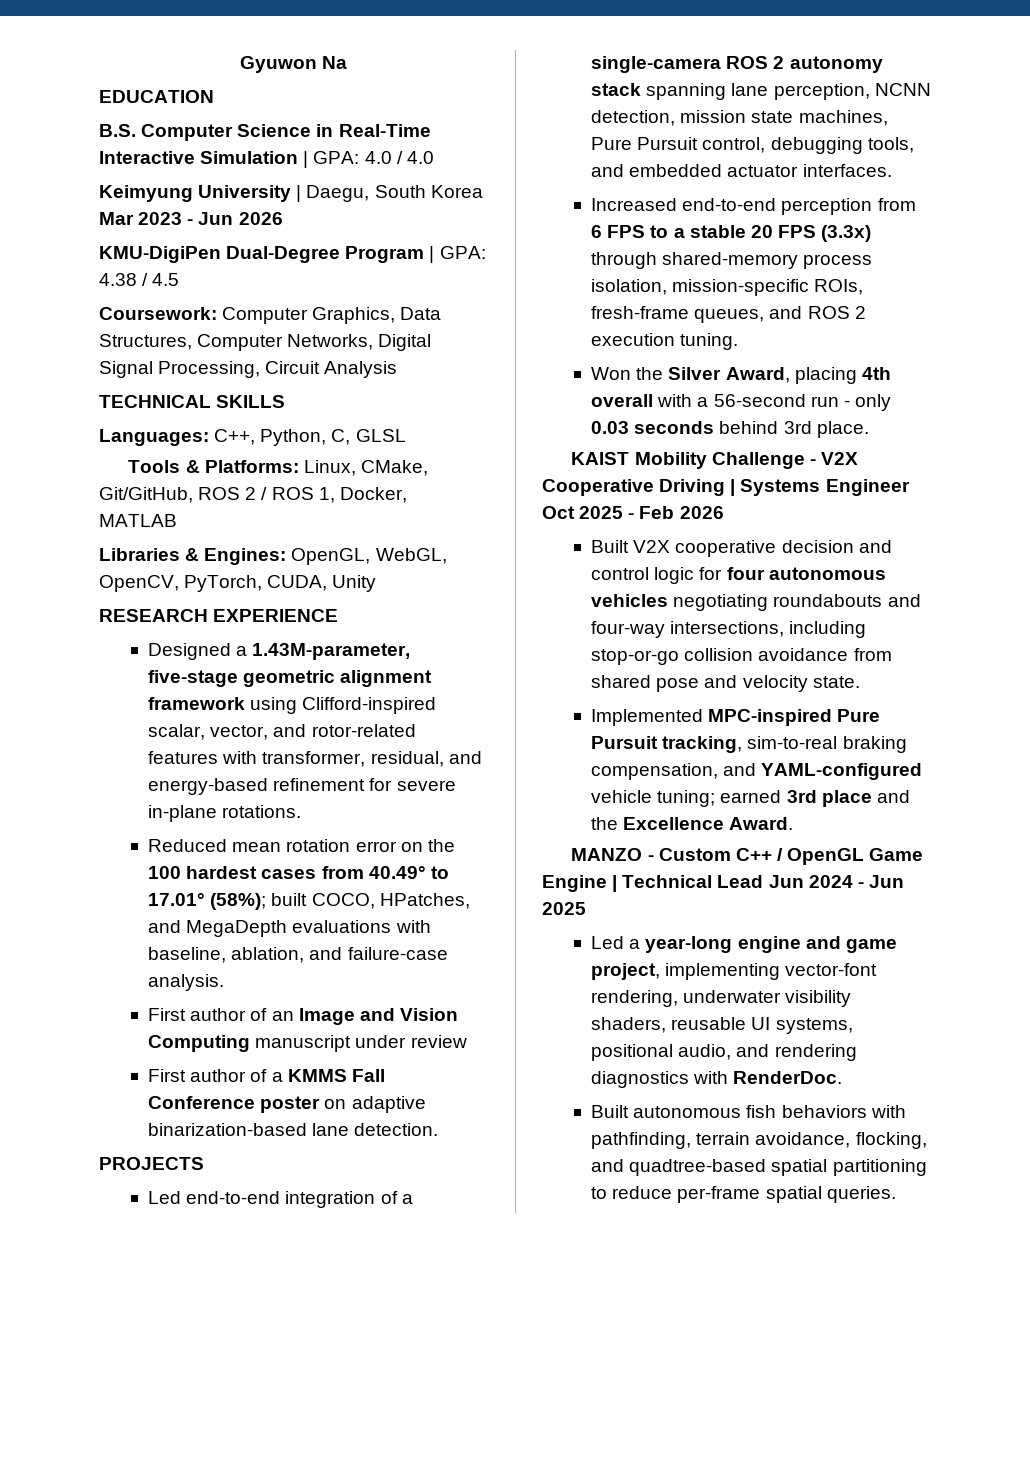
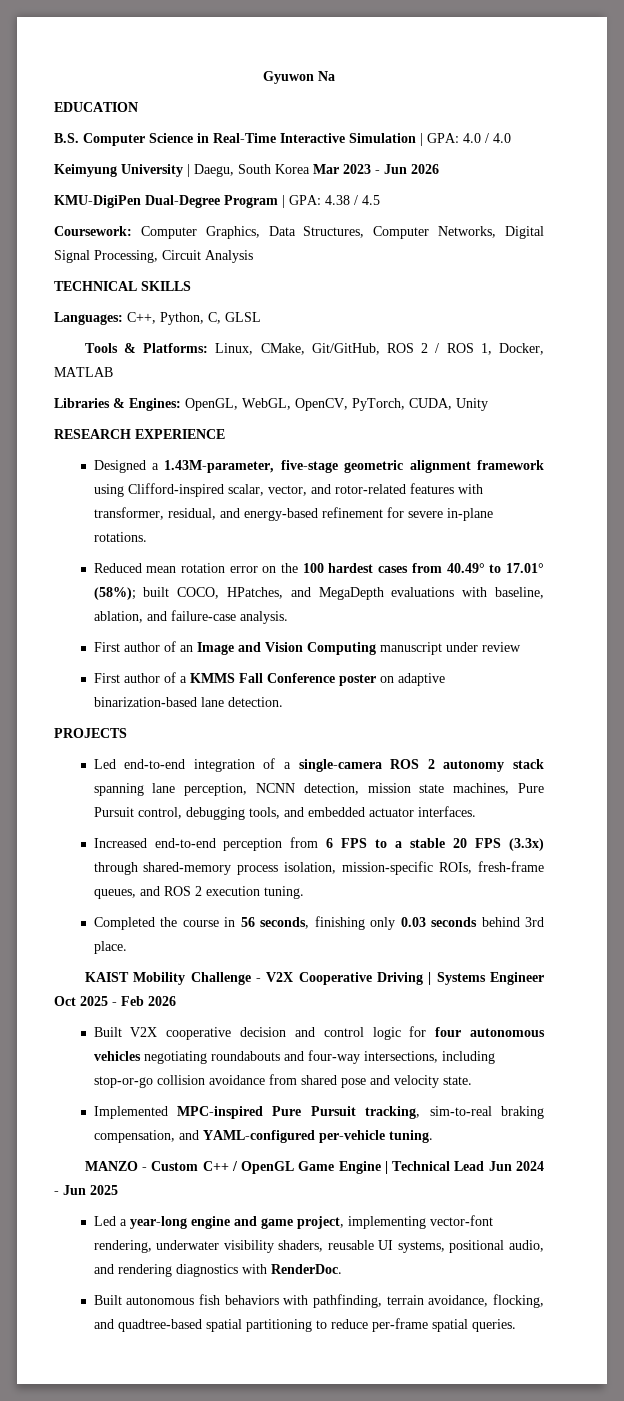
- Won the Silver Award, placing 4th overall with a 56-second run - only 0.03 seconds behind 3rd place.
+ Completed the course in 56 seconds, finishing only 0.03 seconds behind 3rd place.
- Implemented MPC-inspired Pure Pursuit tracking, sim-to-real braking compensation, and YAML-configured vehicle tuning; earned 3rd place and the Excellence Award.
+ Implemented MPC-inspired Pure Pursuit tracking, sim-to-real braking compensation, and YAML-configured per-vehicle tuning.

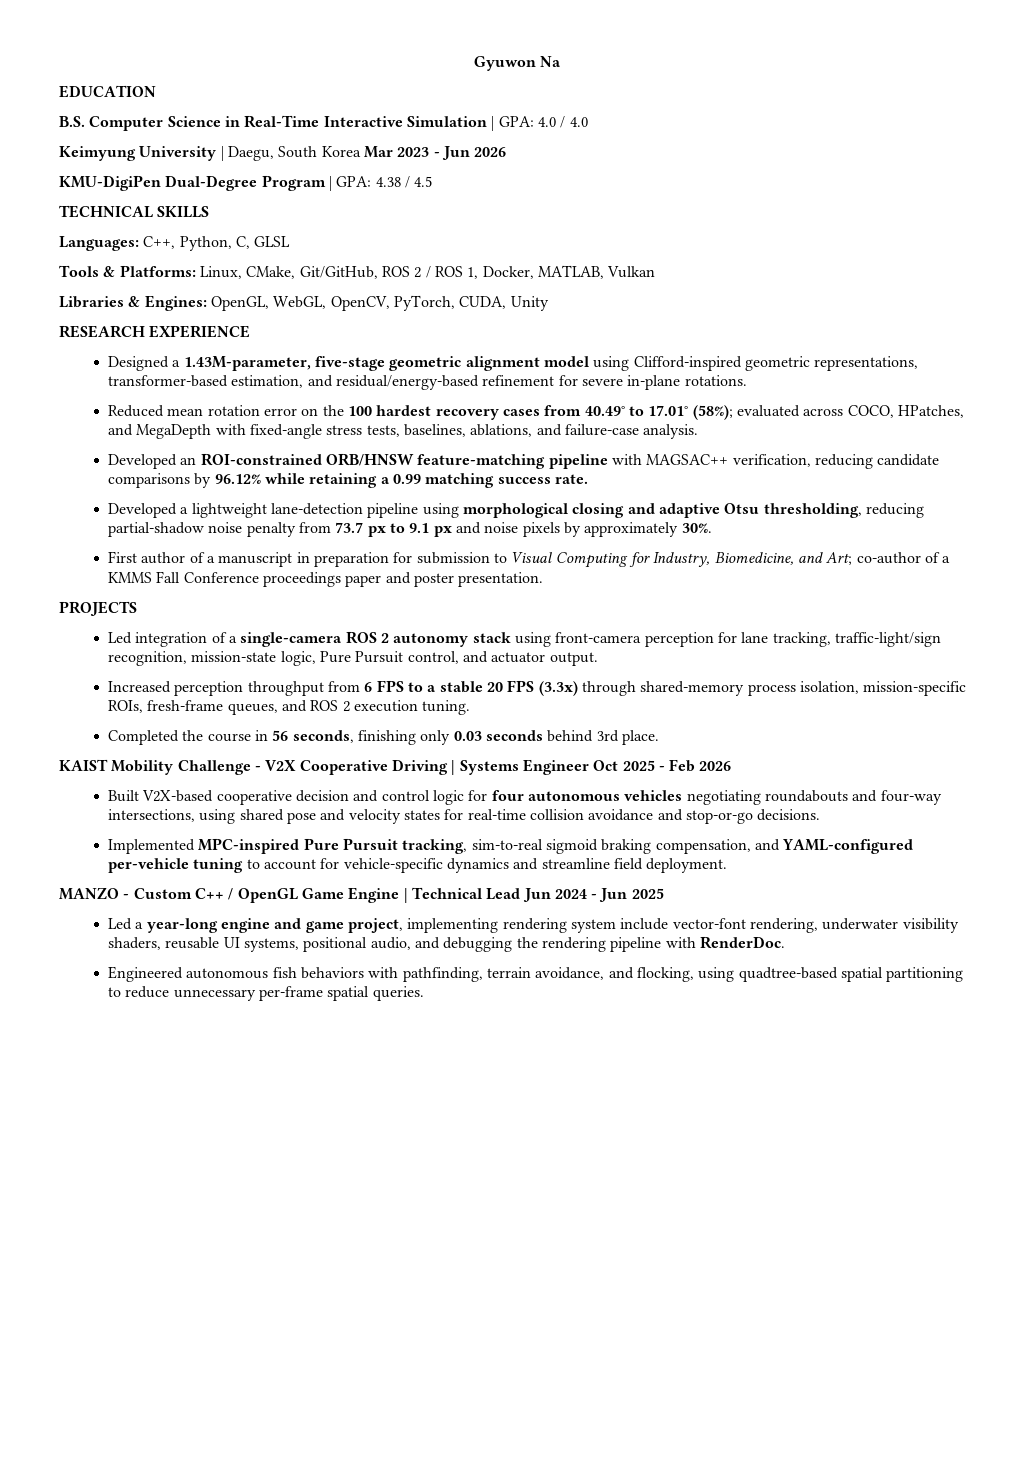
- Coursework: Computer Graphics, Data Structures, Computer Networks, Digital Signal Processing, Circuit Analysis
- Tools & Platforms: Linux, CMake, Git/GitHub, ROS 2 / ROS 1, Docker, MATLAB
+ Tools & Platforms: Linux, CMake, Git/GitHub, ROS 2 / ROS 1, Docker, MATLAB, Vulkan
- Designed a 1.43M-parameter, five-stage geometric alignment framework using Clifford-inspired scalar, vector, and rotor-related features with transformer, residual, and energy-based refinement for severe in-plane rotations.
+ Designed a 1.43M-parameter, five-stage geometric alignment model using Clifford-inspired geometric representations, transformer-based estimation, and residual/energy-based refinement for severe in-plane rotations.
- Reduced mean rotation error on the 100 hardest cases from 40.49° to 17.01° (58%); built COCO, HPatches, and MegaDepth evaluations with baseline, ablation, and failure-case analysis.
- First author of an Image and Vision Computing manuscript under review
- First author of a KMMS Fall Conference poster on adaptive binarization-based lane detection.
+ Reduced mean rotation error on the 100 hardest recovery cases from 40.49° to 17.01° (58%); evaluated across COCO, HPatches, and MegaDepth with fixed-angle stress tests, baselines, ablations, and failure-case analysis.
+ Developed an ROI-constrained ORB/HNSW feature-matching pipeline with MAGSAC++ verification, reducing candidate comparisons by 96.12% while retaining a 0.99 matching success rate.
+ Developed a lightweight lane-detection pipeline using morphological closing and adaptive Otsu thresholding, reducing partial-shadow noise penalty from 73.7 px to 9.1 px and noise pixels by approximately 30%.
+ First author of a manuscript in preparation for submission to Visual Computing for Industry, Biomedicine, and Art; co-author of a KMMS Fall Conference proceedings paper and poster presentation.
- Led end-to-end integration of a single-camera ROS 2 autonomy stack spanning lane perception, NCNN detection, mission state machines, Pure Pursuit control, debugging tools, and embedded actuator interfaces.
+ Led integration of a single-camera ROS 2 autonomy stack using front-camera perception for lane tracking, traffic-light/sign recognition, mission-state logic, Pure Pursuit control, and actuator output.
- Increased end-to-end perception from 6 FPS to a stable 20 FPS (3.3x) through shared-memory process isolation, mission-specific ROIs, fresh-frame queues, and ROS 2 execution tuning.
+ Increased perception throughput from 6 FPS to a stable 20 FPS (3.3x) through shared-memory process isolation, mission-specific ROIs, fresh-frame queues, and ROS 2 execution tuning.
- Built V2X cooperative decision and control logic for four autonomous vehicles negotiating roundabouts and four-way intersections, including stop-or-go collision avoidance from shared pose and velocity state.
+ Built V2X-based cooperative decision and control logic for four autonomous vehicles negotiating roundabouts and four-way intersections, using shared pose and velocity states for real-time collision avoidance and stop-or-go decisions.
- Implemented MPC-inspired Pure Pursuit tracking, sim-to-real braking compensation, and YAML-configured per-vehicle tuning.
+ Implemented MPC-inspired Pure Pursuit tracking, sim-to-real sigmoid braking compensation, and YAML-configured per-vehicle tuning to account for vehicle-specific dynamics and streamline field deployment.
- Led a year-long engine and game project, implementing vector-font rendering, underwater visibility shaders, reusable UI systems, positional audio, and rendering diagnostics with RenderDoc.
+ Led a year-long engine and game project, implementing rendering system include vector-font rendering, underwater visibility shaders, reusable UI systems, positional audio, and debugging the rendering pipeline with RenderDoc.
- Built autonomous fish behaviors with pathfinding, terrain avoidance, flocking, and quadtree-based spatial partitioning to reduce per-frame spatial queries.
+ Engineered autonomous fish behaviors with pathfinding, terrain avoidance, and flocking, using quadtree-based spatial partitioning to reduce unnecessary per-frame spatial queries.

